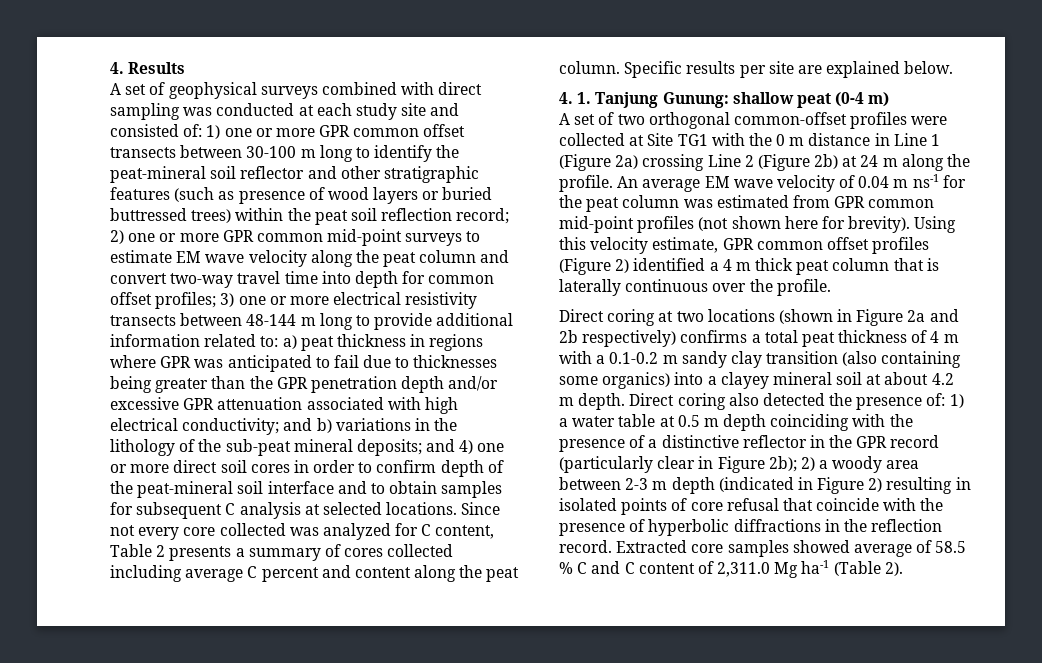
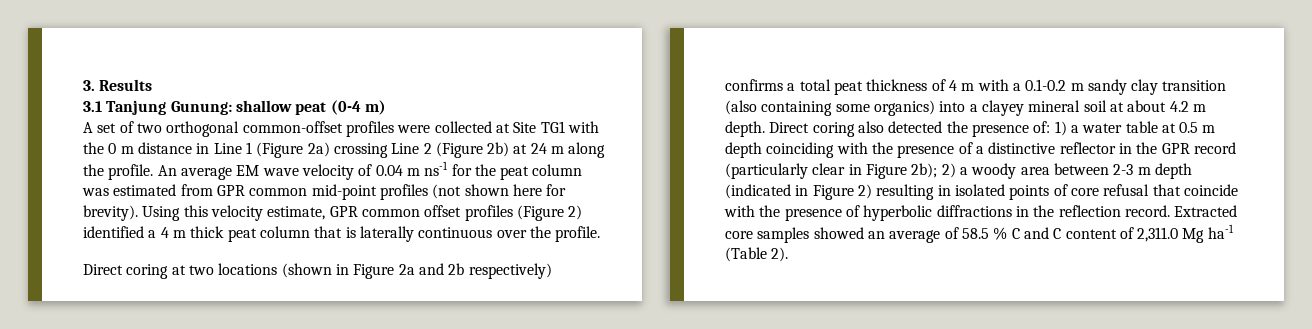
- 4. Results
+ 3. Results
- A set of geophysical surveys combined with direct sampling was conducted at each study site and consisted of: 1) one or more GPR common offset transects between 30-100 m long to identify the peat-mineral soil reflector and other stratigraphic features (such as presence of wood layers or buried buttressed trees) within the peat soil reflection record; 2) one or more GPR common mid-point surveys to estimate EM wave velocity along the peat column and convert two-way travel time into depth for common offset profiles; 3) one or more electrical resistivity transects between 48-144 m long to provide additional information related to: a) peat thickness in regions where GPR was anticipated to fail due to thicknesses being greater than the GPR penetration depth and/or excessive GPR attenuation associated with high electrical conductivity; and b) variations in the lithology of the sub-peat mineral deposits; and 4) one or more direct soil cores in order to confirm depth of the peat-mineral soil interface and to obtain samples for subsequent C analysis at selected locations. Since not every core collected was analyzed for C content, Table 2 presents a summary of cores collected including average C percent and content along the peat column. Specific results per site are explained below.
- 4. 1. Tanjung Gunung: shallow peat (0-4 m)
+ 3.1 Tanjung Gunung: shallow peat (0-4 m)
- Extracted core samples showed average of 58.5 % C and C content of 2,311.0 Mg ha-1 (Table 2).
+ Extracted core samples showed an average of 58.5 % C and C content of 2,311.0 Mg ha-1 (Table 2).

